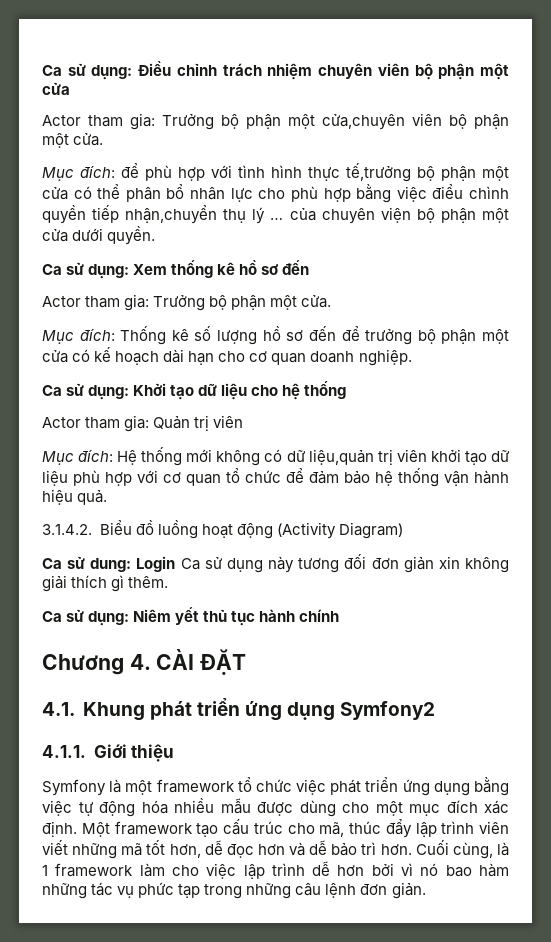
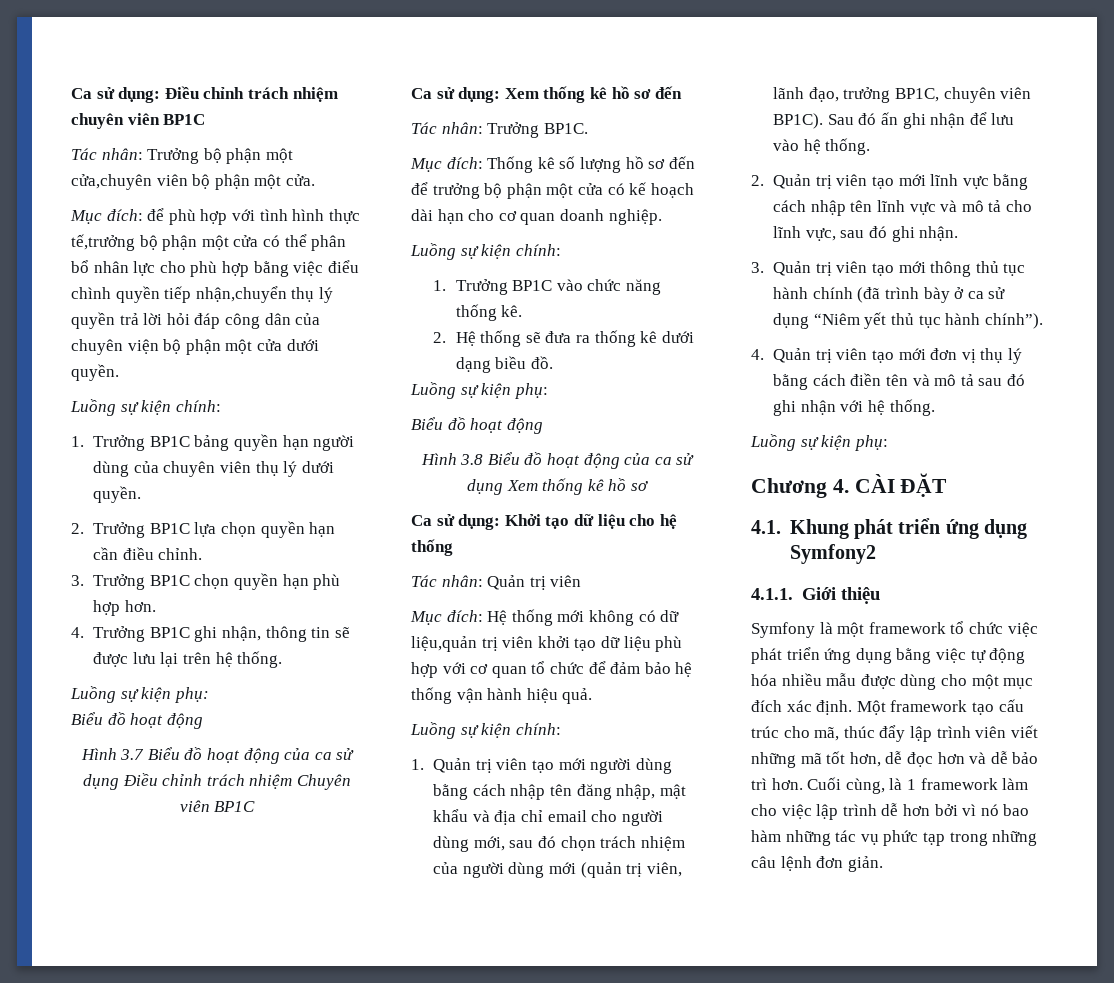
- Ca sử dụng: Điều chỉnh trách nhiệm chuyên viên bộ phận một cửa
- Actor tham gia: Trưởng bộ phận một cửa,chuyên viên bộ phận một cửa.
+ Ca sử dụng: Điều chỉnh trách nhiệm chuyên viên BP1C
+ Tác nhân: Trưởng bộ phận một cửa,chuyên viên bộ phận một cửa.
- Mục đích: để phù hợp với tình hình thực tế,trưởng bộ phận một cửa có thể phân bổ nhân lực cho phù hợp bằng việc điểu chình quyền tiếp nhận,chuyển thụ lý … của chuyên viện bộ phận một cửa dưới quyền.
+ Mục đích: để phù hợp với tình hình thực tế,trưởng bộ phận một cửa có thể phân bổ nhân lực cho phù hợp bằng việc điểu chình quyền tiếp nhận,chuyển thụ lý quyền trả lời hỏi đáp công dân của chuyên viện bộ phận một cửa dưới quyền.
+ Luồng sự kiện chính:
+ 1. Trưởng BP1C bảng quyền hạn người dùng của chuyên viên thụ lý dưới quyền.
+ 2. Trưởng BP1C lựa chọn quyền hạn cần điều chỉnh.
+ 3. Trưởng BP1C chọn quyền hạn phù hợp hơn.
+ 4. Trưởng BP1C ghi nhận, thông tin sẽ được lưu lại trên hệ thống.
+ Luồng sự kiện phụ:
+ Biểu đồ hoạt động
+ Hình 3.7 Biểu đồ hoạt động của ca sử dụng Điều chỉnh trách nhiệm Chuyên viên BP1C
- Actor tham gia: Trưởng bộ phận một cửa.
+ Tác nhân: Trưởng BP1C.
  Mục đích: Thống kê số lượng hồ sơ đến để trưởng bộ phận một cửa có kế hoạch dài hạn cho cơ quan doanh nghiệp.
+ Luồng sự kiện chính:
+ 1. Trưởng BP1C vào chức năng thống kê.
+ 2. Hệ thống sẽ đưa ra thống kê dưới dạng biều đồ.
+ Luồng sự kiện phụ:
+ Biểu đồ hoạt động
+ Hình 3.8 Biểu đồ hoạt động của ca sử dụng Xem thống kê hồ sơ
- Actor tham gia: Quản trị viên
+ Tác nhân: Quản trị viên
  Mục đích: Hệ thống mới không có dữ liệu,quản trị viên khởi tạo dữ liệu phù hợp với cơ quan tổ chức để đảm bảo hệ thống vận hành hiệu quả.
- 3.1.4.2. Biểu đồ luồng hoạt động (Activity Diagram)
- Ca sử dung: Login Ca sử dụng này tương đối đơn giản xin không giải thích gì thêm.
- Ca sử dụng: Niêm yết thủ tục hành chính
+ Luồng sự kiện chính:
+ 1. Quản trị viên tạo mới người dùng bằng cách nhập tên đăng nhập, mật khẩu và địa chỉ email cho người dùng mới, sau đó chọn trách nhiệm của người dùng mới (quản trị viên, lãnh đạo, trưởng BP1C, chuyên viên BP1C). Sau đó ấn ghi nhận để lưu vào hệ thống.
+ 2. Quản trị viên tạo mới lĩnh vực bằng cách nhập tên lĩnh vực và mô tả cho lĩnh vực, sau đó ghi nhận.
+ 3. Quản trị viên tạo mới thông thủ tục hành chính (đã trình bày ở ca sử dụng “Niêm yết thủ tục hành chính”).
+ 4. Quản trị viên tạo mới đơn vị thụ lý bằng cách điền tên và mô tả sau đó ghi nhận với hệ thống.
+ Luồng sự kiện phụ:

